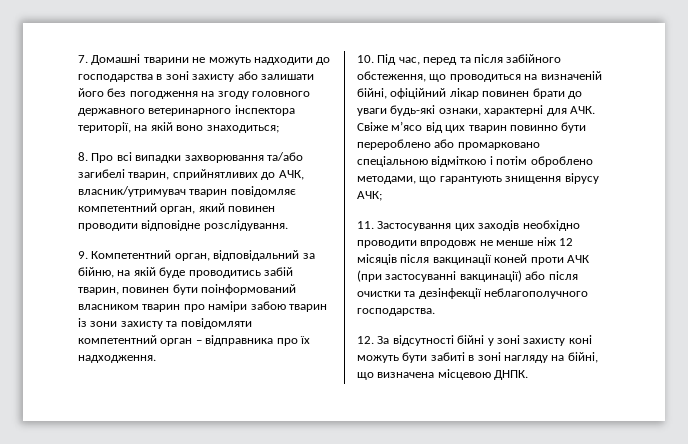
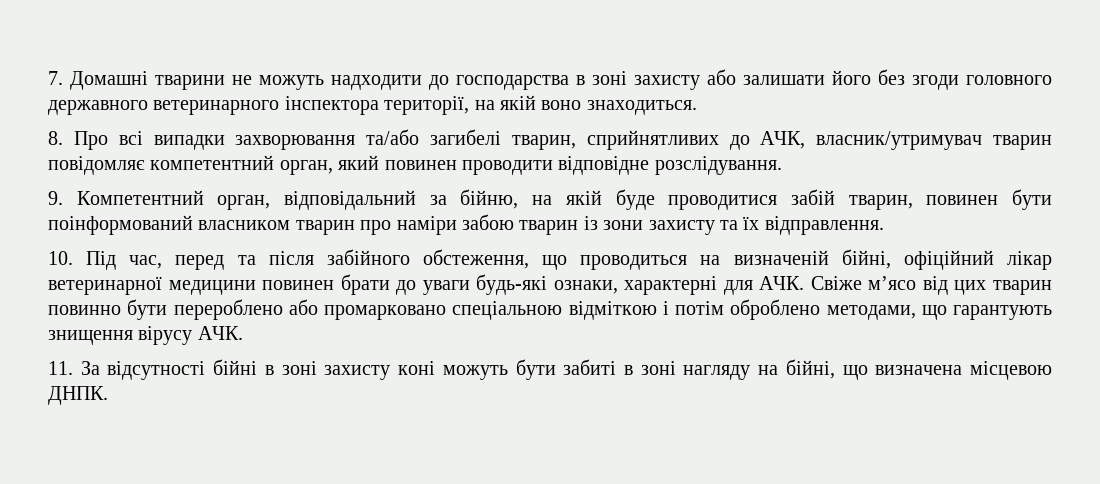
- 7. Домашні тварини не можуть надходити до господарства в зоні захисту або залишати його без погодження на згоду головного державного ветеринарного інспектора території, на якій воно знаходиться;
+ 7. Домашні тварини не можуть надходити до господарства в зоні захисту або залишати його без згоди головного державного ветеринарного інспектора території, на якій воно знаходиться.
- 9. Компетентний орган, відповідальний за бійню, на якій буде проводитись забій тварин, повинен бути поінформований власником тварин про наміри забою тварин із зони захисту та повідомляти компетентний орган – відправника про їх надходження.
+ 9. Компетентний орган, відповідальний за бійню, на якій буде проводитися забій тварин, повинен бути поінформований власником тварин про наміри забою тварин із зони захисту та їх відправлення.
- 10. Під час, перед та після забійного обстеження, що проводиться на визначеній бійні, офіційний лікар повинен брати до уваги будь-які ознаки, характерні для АЧК. Свіже м’ясо від цих тварин повинно бути перероблено або промарковано спеціальною відміткою і потім оброблено методами, що гарантують знищення вірусу АЧК;
+ 10. Під час, перед та після забійного обстеження, що проводиться на визначеній бійні, офіційний лікар ветеринарної медицини повинен брати до уваги будь-які ознаки, характерні для АЧК. Свіже м’ясо від цих тварин повинно бути перероблено або промарковано спеціальною відміткою і потім оброблено методами, що гарантують знищення вірусу АЧК.
- 11. Застосування цих заходів необхідно проводити впродовж не менше ніж 12 місяців після вакцинації коней проти АЧК (при застосуванні вакцинації) або після очистки та дезінфекції неблагополучного господарства.
- 12. За відсутності бійні у зоні захисту коні можуть бути забиті в зоні нагляду на бійні, що визначена місцевою ДНПК.
+ 11. За відсутності бійні в зоні захисту коні можуть бути забиті в зоні нагляду на бійні, що визначена місцевою ДНПК.

